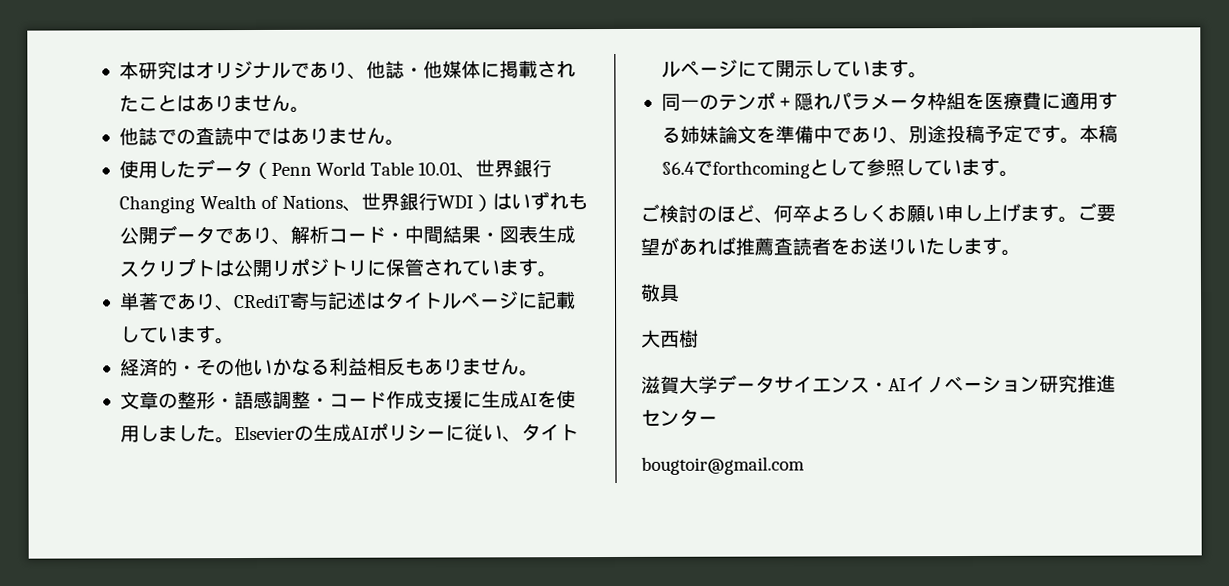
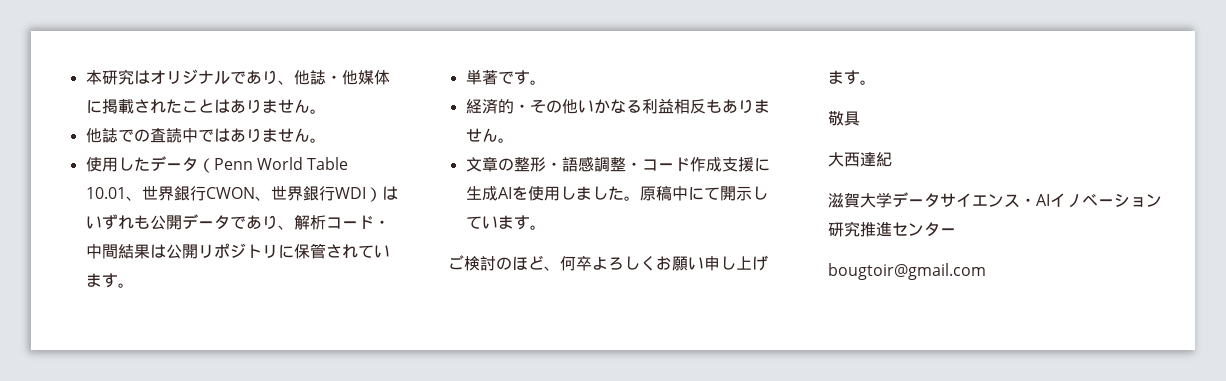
- 使用したデータ（Penn World Table 10.01、世界銀行Changing Wealth of Nations、世界銀行WDI）はいずれも公開データであり、解析コード・中間結果・図表生成スクリプトは公開リポジトリに保管されています。
+ 使用したデータ（Penn World Table 10.01、世界銀行CWON、世界銀行WDI）はいずれも公開データであり、解析コード・中間結果は公開リポジトリに保管されています。
- 単著であり、CRediT寄与記述はタイトルページに記載しています。
+ 単著です。
- Elsevierの生成AIポリシーに従い、タイトルページにて開示しています。
+ 原稿中にて開示しています。
- 同一のテンポ＋隠れパラメータ枠組を医療費に適用する姉妹論文を準備中であり、別途投稿予定です。本稿§6.4でforthcomingとして参照しています。
- ご要望があれば推薦査読者をお送りいたします。
- 大西樹
+ 大西達紀

